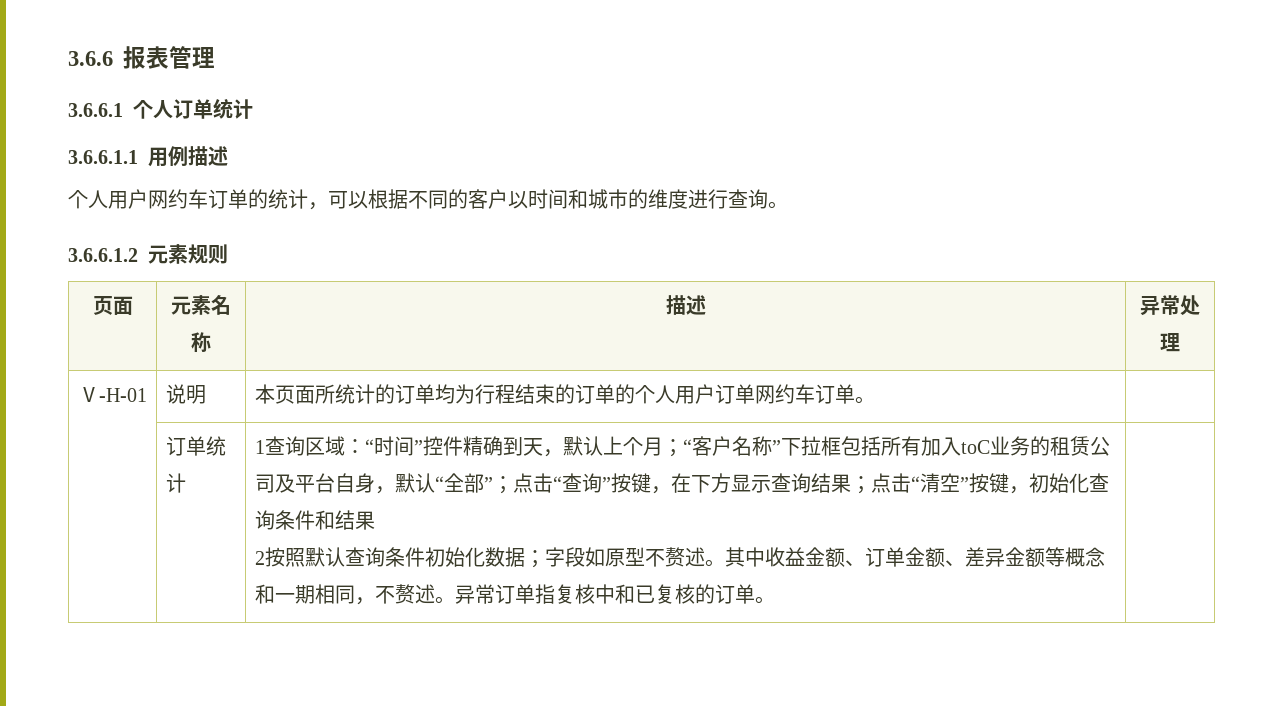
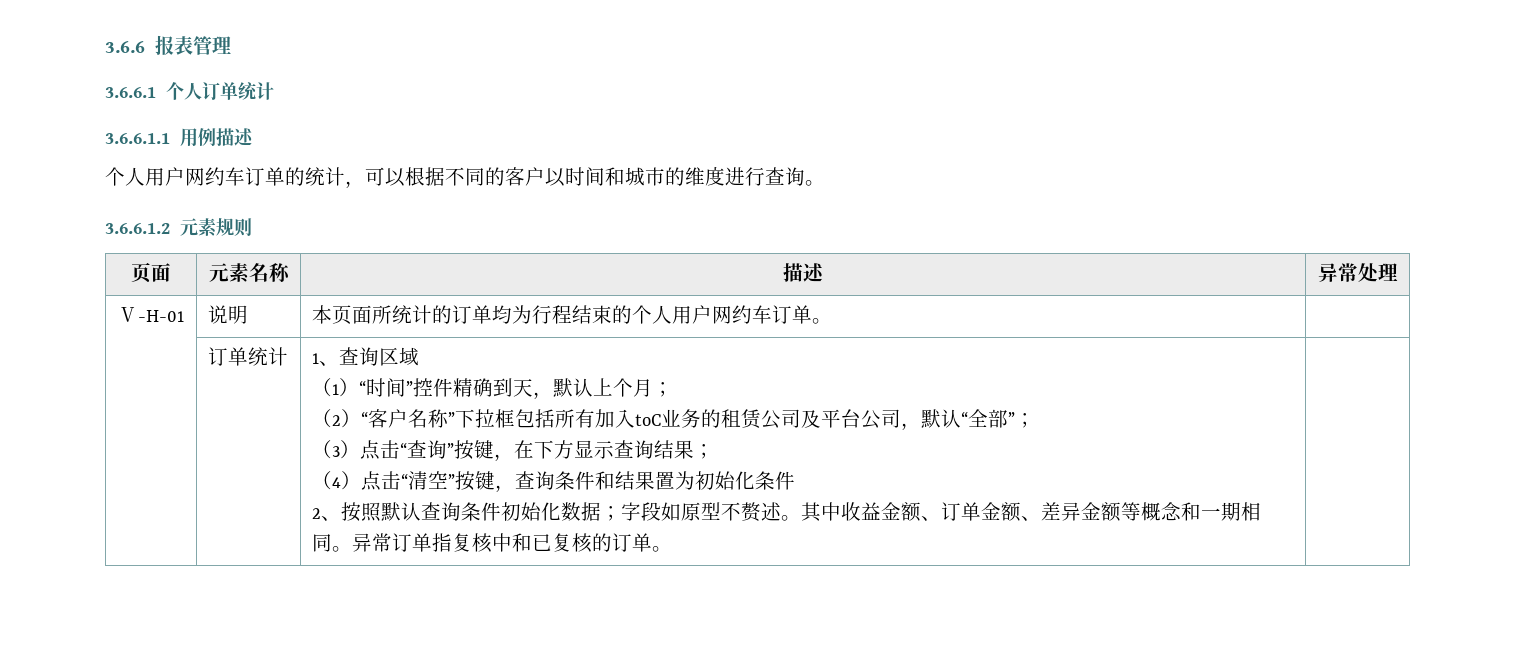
- Ⅴ-H-01 | 说明 | 本页面所统计的订单均为行程结束的订单的个人用户订单网约车订单。 |
+ Ⅴ-H-01 | 说明 | 本页面所统计的订单均为行程结束的个人用户网约车订单。 |
- 1查询区域：“时间”控件精确到天，默认上个月；“客户名称”下拉框包括所有加入toC业务的租赁公司及平台自身，默认“全部”；点击“查询”按键，在下方显示查询结果；点击“清空”按键，初始化查询条件和结果
- 2按照默认查询条件初始化数据；
+ 1、查询区域
+ （1）“时间”控件精确到天，默认上个月；
+ （2）“客户名称”下拉框包括所有加入toC业务的租赁公司及平台公司，默认“全部”；
+ （3）点击“查询”按键，在下方显示查询结果；
+ （4）点击“清空”按键，查询条件和结果置为初始化条件
+ 2、按照默认查询条件初始化数据；
- 其中收益金额、订单金额、差异金额等概念和一期相同，不赘述。
+ 其中收益金额、订单金额、差异金额等概念和一期相同。

